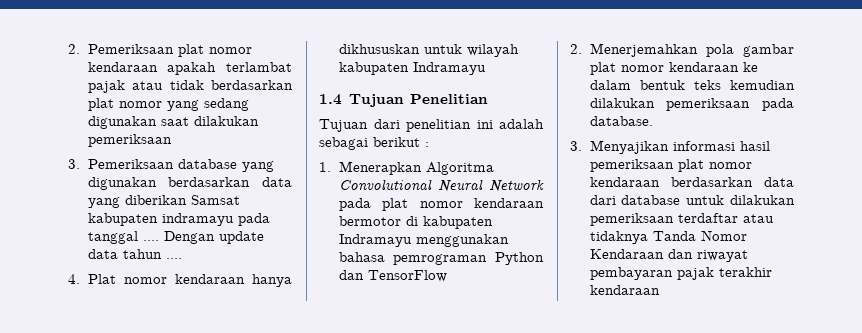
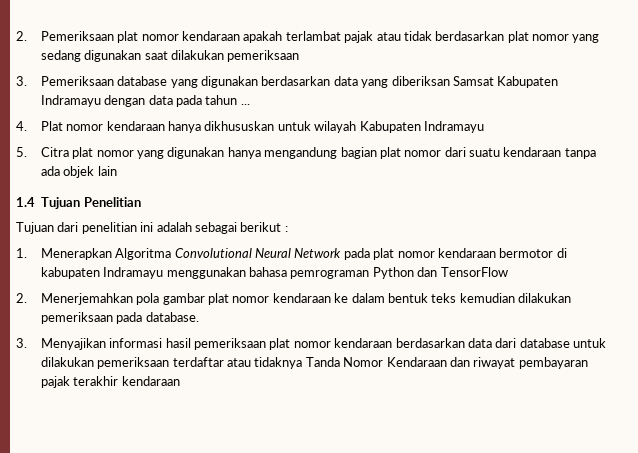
- 3. Pemeriksaan database yang digunakan berdasarkan data yang diberikan Samsat kabupaten indramayu pada tanggal .... Dengan update data tahun ....
+ 3. Pemeriksaan database yang digunakan berdasarkan data yang diberiksan Samsat Kabupaten Indramayu dengan data pada tahun ...
- 4. Plat nomor kendaraan hanya dikhususkan untuk wilayah kabupaten Indramayu
+ 4. Plat nomor kendaraan hanya dikhususkan untuk wilayah Kabupaten Indramayu
+ 5. Citra plat nomor yang digunakan hanya mengandung bagian plat nomor dari suatu kendaraan tanpa ada objek lain

